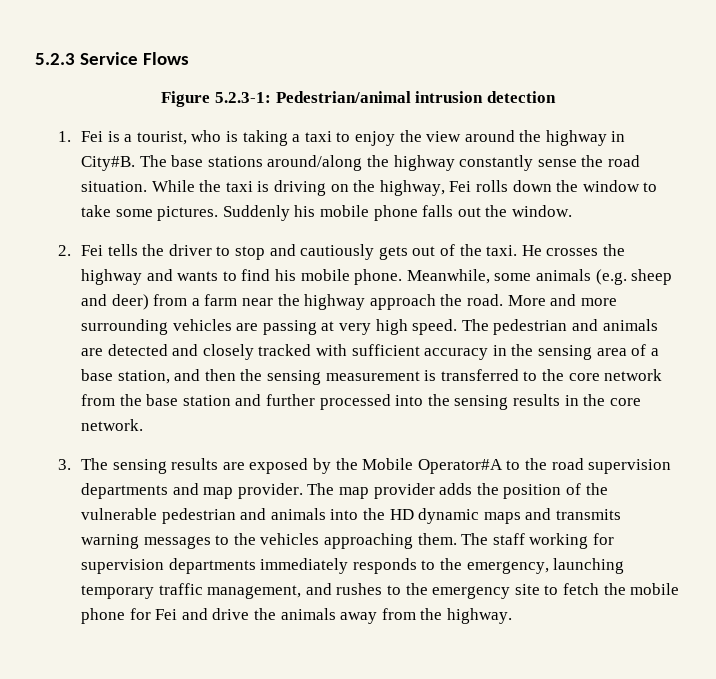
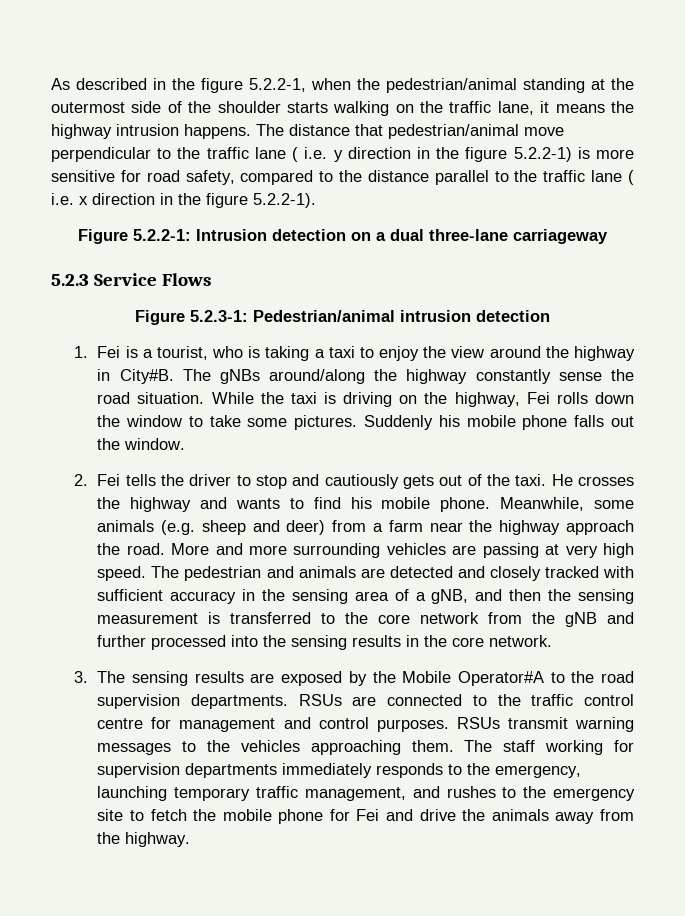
+ As described in the figure 5.2.2-1, when the pedestrian/animal standing at the outermost side of the shoulder starts walking on the traffic lane, it means the highway intrusion happens. The distance that pedestrian/animal move perpendicular to the traffic lane ( i.e. y direction in the figure 5.2.2-1) is more sensitive for road safety, compared to the distance parallel to the traffic lane ( i.e. x direction in the figure 5.2.2-1).
+ Figure 5.2.2-1: Intrusion detection on a dual three-lane carriageway
- The base stations around/along the highway constantly sense the road situation.
+ The gNBs around/along the highway constantly sense the road situation.
- The pedestrian and animals are detected and closely tracked with sufficient accuracy in the sensing area of a base station, and then the sensing measurement is transferred to the core network from the base station and further processed into the sensing results in the core network.
+ The pedestrian and animals are detected and closely tracked with sufficient accuracy in the sensing area of a gNB, and then the sensing measurement is transferred to the core network from the gNB and further processed into the sensing results in the core network.
- 3. The sensing results are exposed by the Mobile Operator#A to the road supervision departments and map provider. The map provider adds the position of the vulnerable pedestrian and animals into the HD dynamic maps and transmits warning messages to the vehicles approaching them.
+ 3. The sensing results are exposed by the Mobile Operator#A to the road supervision departments. RSUs are connected to the traffic control centre for management and control purposes. RSUs transmit warning messages to the vehicles approaching them.

